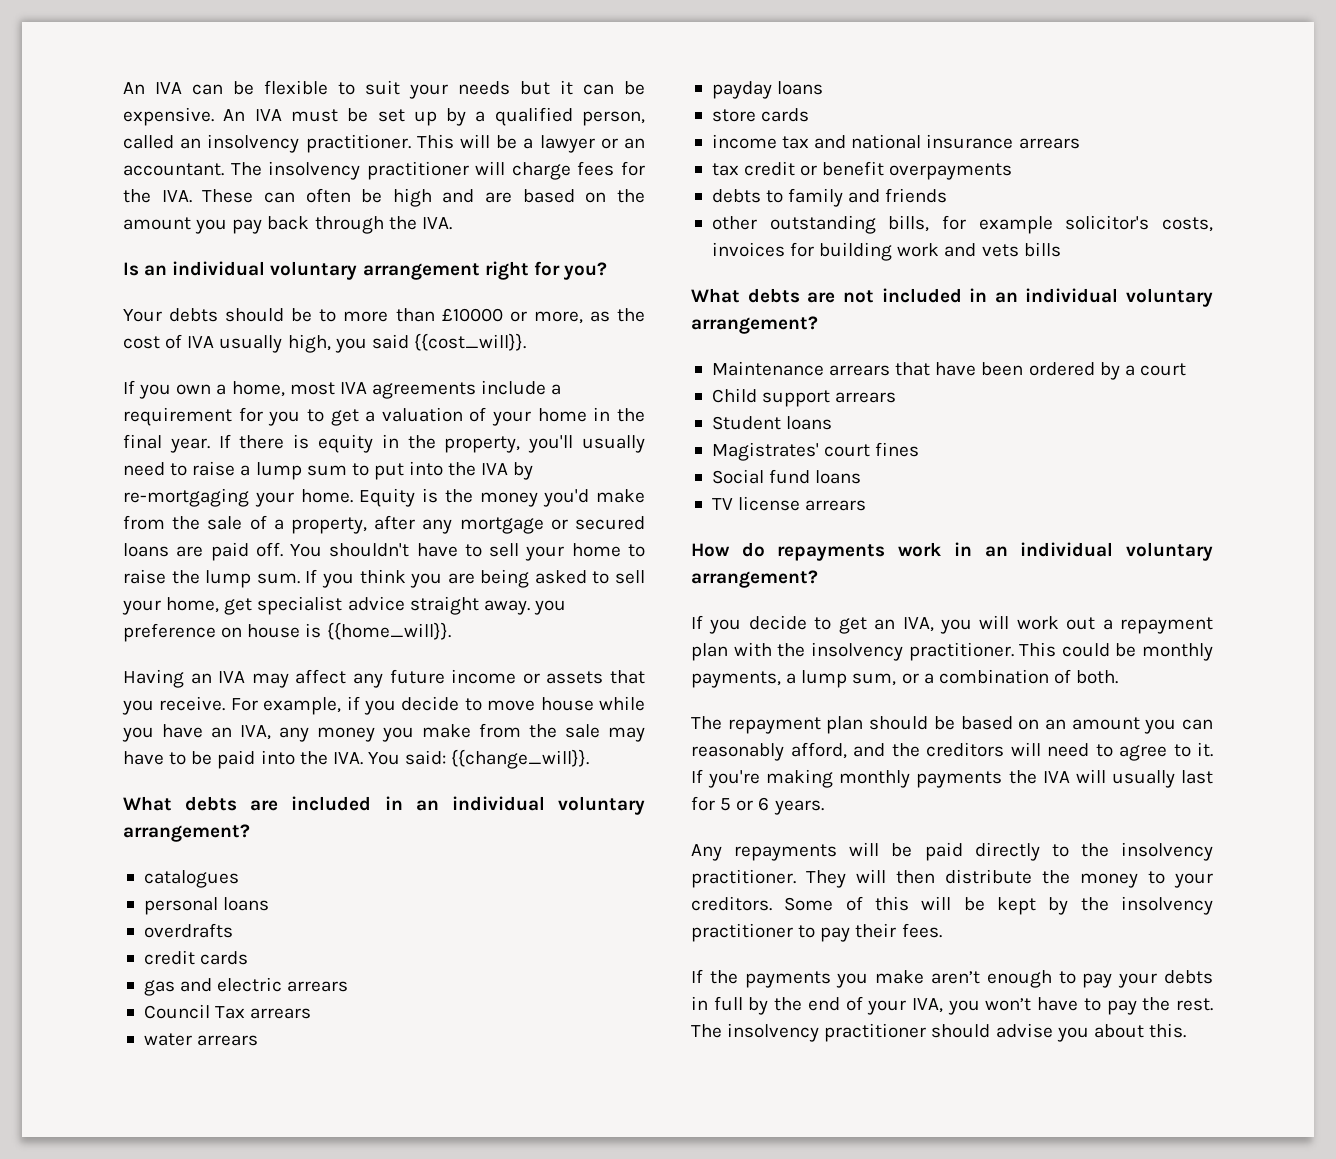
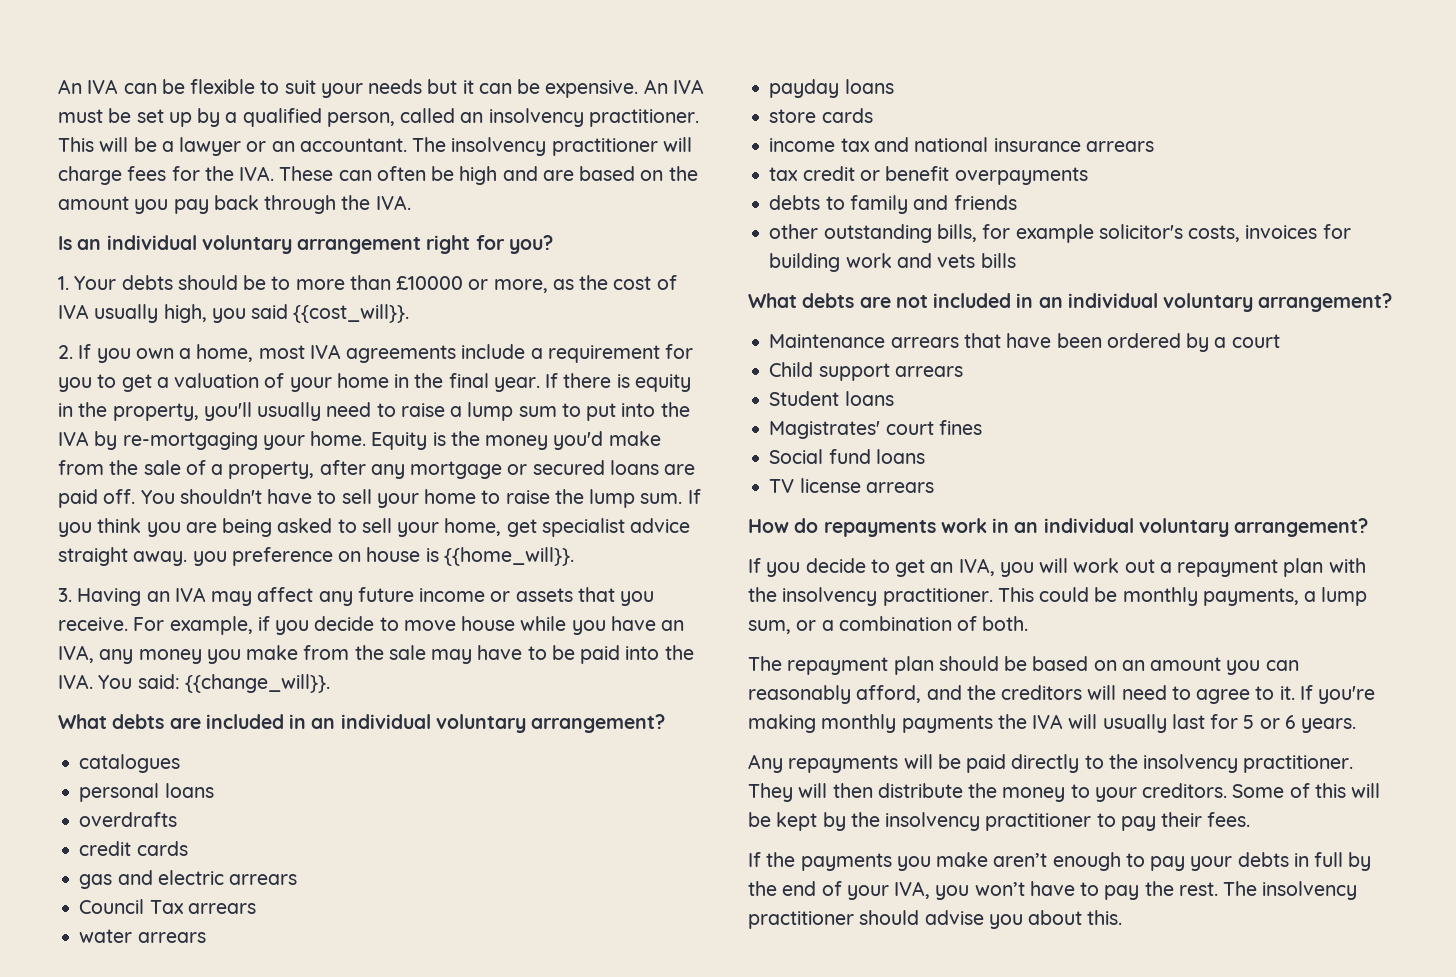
- Your debts should be to more than £10000 or more, as the cost of IVA usually high, you said {{cost_will}}.
+ 1. Your debts should be to more than £10000 or more, as the cost of IVA usually high, you said {{cost_will}}.
- If you own a home, most IVA agreements include a requirement for you to get a valuation of your home in the final year.
+ 2. If you own a home, most IVA agreements include a requirement for you to get a valuation of your home in the final year.
- Having an IVA may affect any future income or assets that you receive.
+ 3. Having an IVA may affect any future income or assets that you receive.

